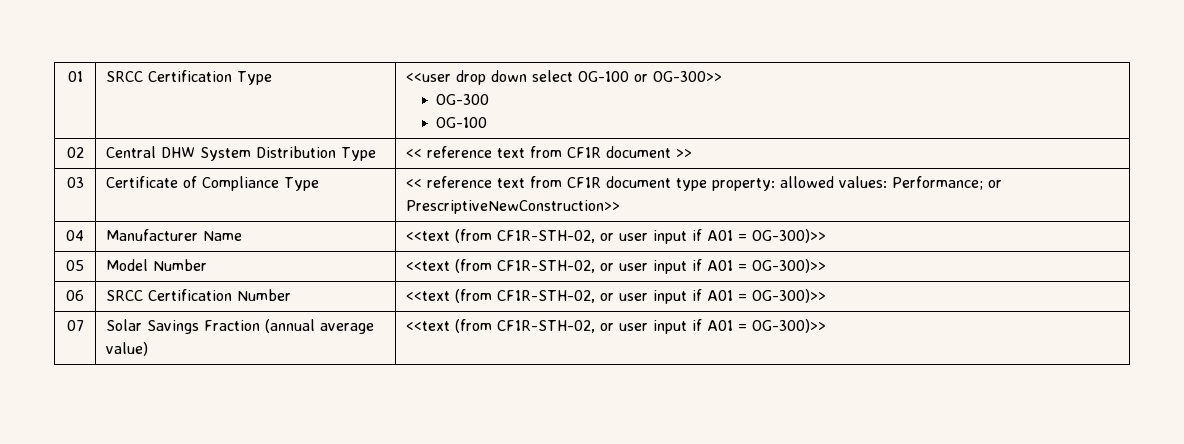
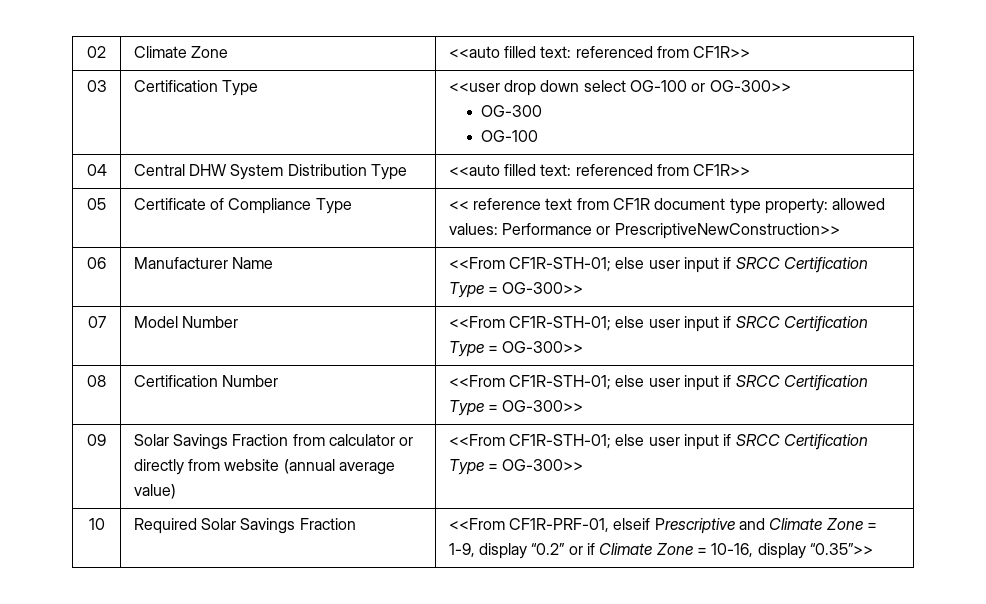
- 01 | SRCC Certification Type | <<user drop down select OG-100 or OG-300>>
+ 02 | Climate Zone | <<auto filled text: referenced from CF1R>>
+ 03 | Certification Type | <<user drop down select OG-100 or OG-300>>
- 02 | Central DHW System Distribution Type | << reference text from CF1R document >>
- 03 | Certificate of Compliance Type | << reference text from CF1R document type property: allowed values: Performance; or PrescriptiveNewConstruction>>
+ 04 | Central DHW System Distribution Type | <<auto filled text: referenced from CF1R>>
+ 05 | Certificate of Compliance Type | << reference text from CF1R document type property: allowed values: Performance or PrescriptiveNewConstruction>>
- 04 | Manufacturer Name | <<text (from CF1R-STH-02, or user input if A01 = OG-300)>>
- 05 | Model Number | <<text (from CF1R-STH-02, or user input if A01 = OG-300)>>
- 06 | SRCC Certification Number | <<text (from CF1R-STH-02, or user input if A01 = OG-300)>>
- 07 | Solar Savings Fraction (annual average value) | <<text (from CF1R-STH-02, or user input if A01 = OG-300)>>
+ 06 | Manufacturer Name | <<From CF1R-STH-01; else user input if SRCC Certification Type = OG-300>>
+ 07 | Model Number | <<From CF1R-STH-01; else user input if SRCC Certification Type = OG-300>>
+ 08 | Certification Number | <<From CF1R-STH-01; else user input if SRCC Certification Type = OG-300>>
+ 09 | Solar Savings Fraction from calculator or directly from website (annual average value) | <<From CF1R-STH-01; else user input if SRCC Certification Type = OG-300>>
+ 10 | Required Solar Savings Fraction | <<From CF1R-PRF-01, elseif Prescriptive and Climate Zone = 1-9, display “0.2” or if Climate Zone = 10-16, display “0.35”>>

